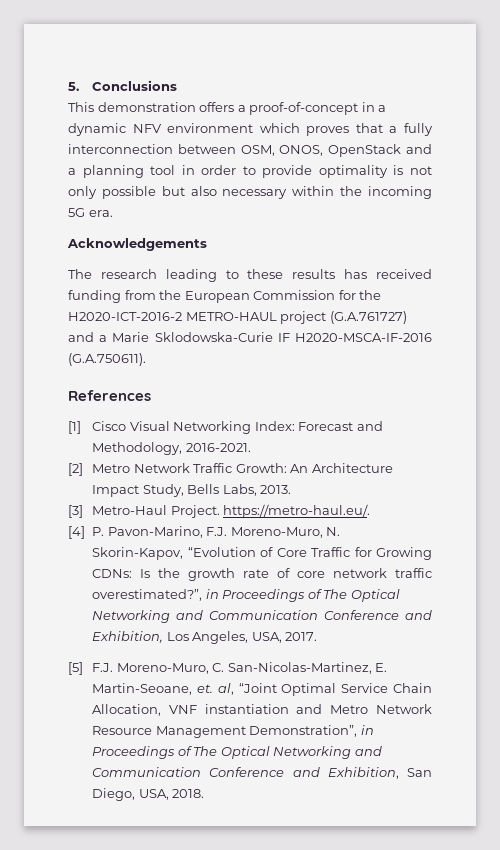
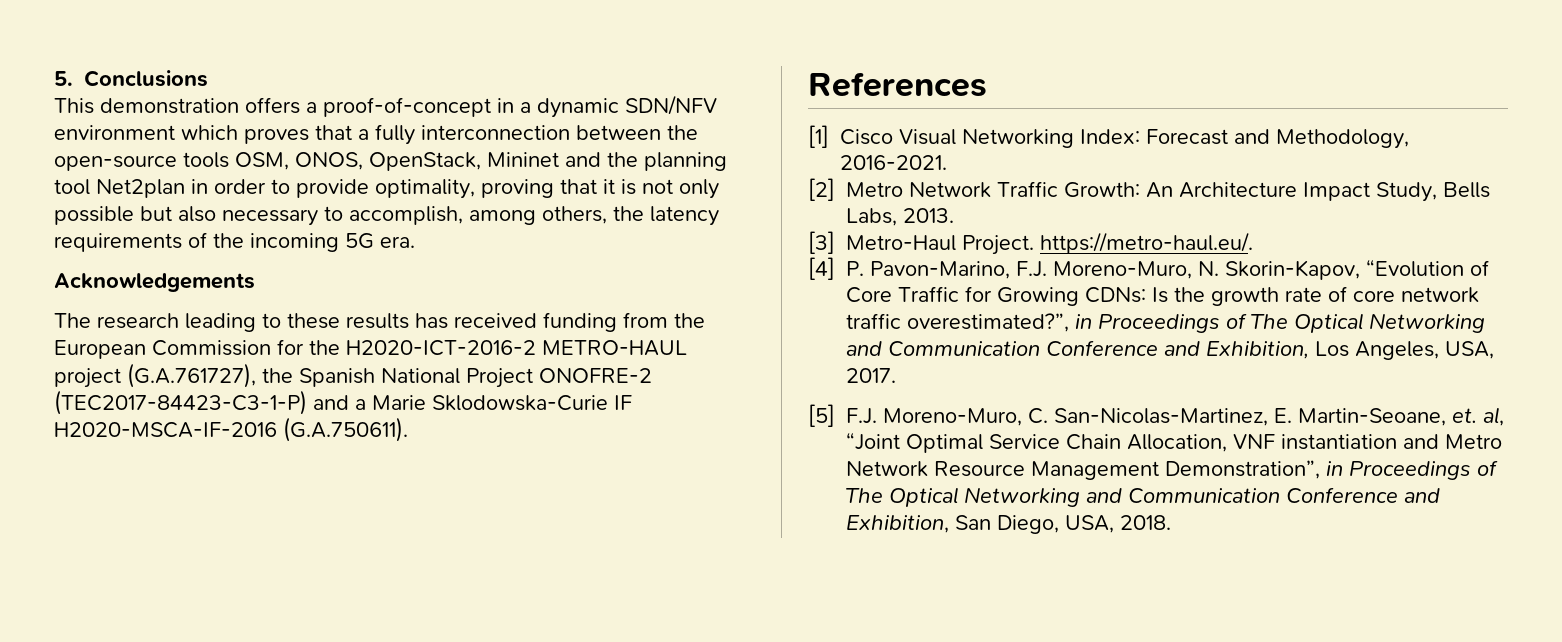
- This demonstration offers a proof-of-concept in a dynamic NFV environment which proves that a fully interconnection between OSM, ONOS, OpenStack and a planning tool in order to provide optimality is not only possible but also necessary within the incoming 5G era.
+ This demonstration offers a proof-of-concept in a dynamic SDN/NFV environment which proves that a fully interconnection between the open-source tools OSM, ONOS, OpenStack, Mininet and the planning tool Net2plan in order to provide optimality, proving that it is not only possible but also necessary to accomplish, among others, the latency requirements of the incoming 5G era.
- The research leading to these results has received funding from the European Commission for the H2020-ICT-2016-2 METRO-HAUL project (G.A.761727) and a Marie Sklodowska-Curie IF H2020-MSCA-IF-2016 (G.A.750611).
+ The research leading to these results has received funding from the European Commission for the H2020-ICT-2016-2 METRO-HAUL project (G.A.761727), the Spanish National Project ONOFRE-2 (TEC2017-84423-C3-1-P) and a Marie Sklodowska-Curie IF H2020-MSCA-IF-2016 (G.A.750611).

